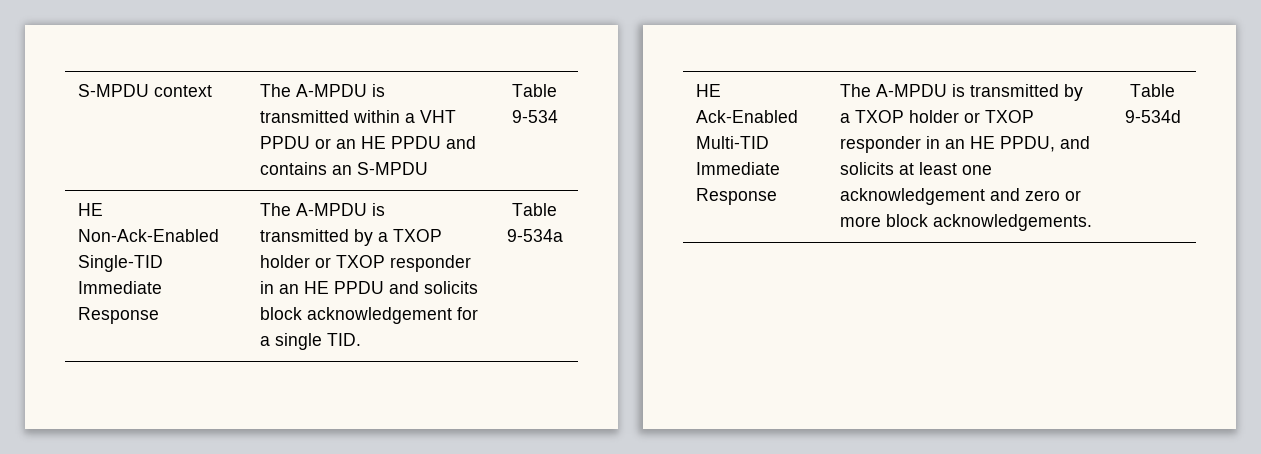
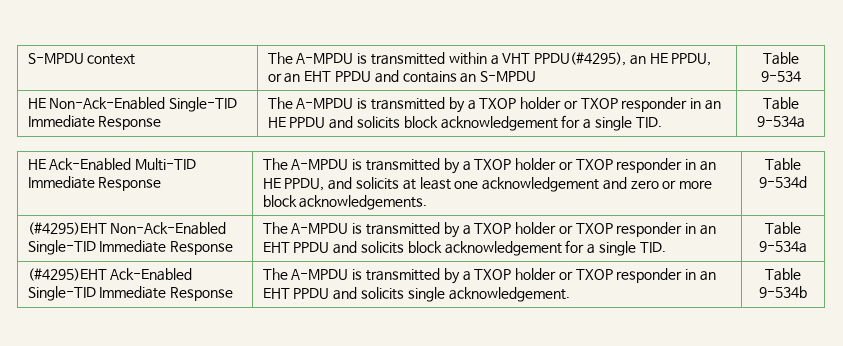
- S-MPDU context | The A-MPDU is transmitted within a VHT PPDU or an HE PPDU and contains an S-MPDU | Table 9-534
+ S-MPDU context | The A-MPDU is transmitted within a VHT PPDU(#4295), an HE PPDU, or an EHT PPDU and contains an S-MPDU | Table 9-534
+ (#4295)EHT Non-Ack-Enabled Single-TID Immediate Response | The A-MPDU is transmitted by a TXOP holder or TXOP responder in an EHT PPDU and solicits block acknowledgement for a single TID. | Table 9-534a
+ (#4295)EHT Ack-Enabled Single-TID Immediate Response | The A-MPDU is transmitted by a TXOP holder or TXOP responder in an EHT PPDU and solicits single acknowledgement. | Table 9-534b

